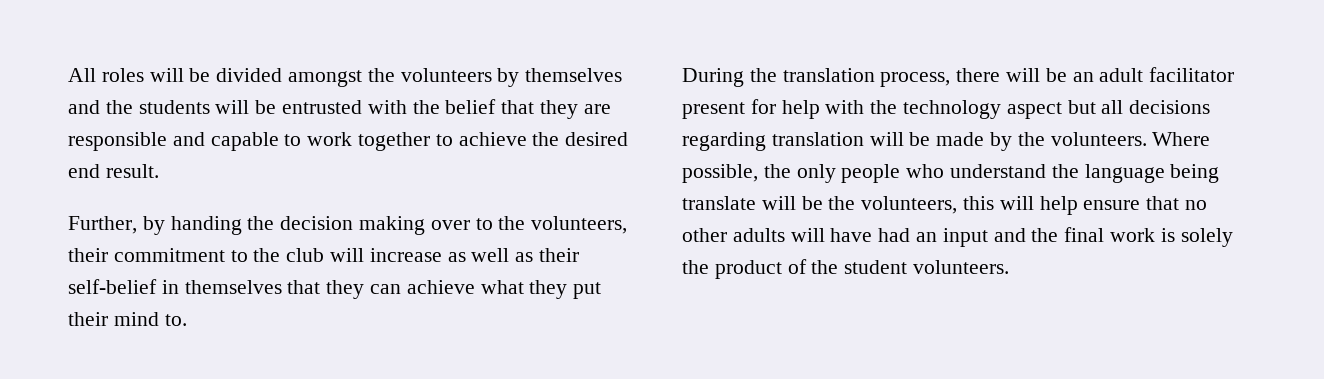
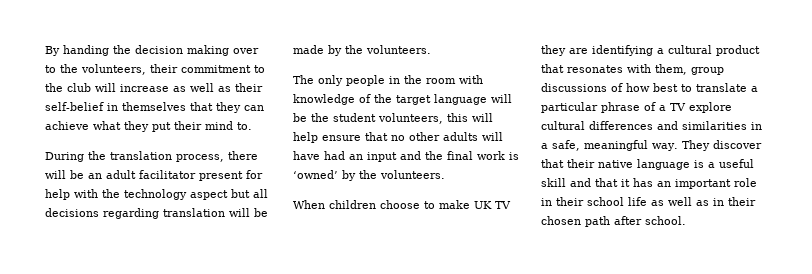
- All roles will be divided amongst the volunteers by themselves and the students will be entrusted with the belief that they are responsible and capable to work together to achieve the desired end result.
- Further, by handing the decision making over to the volunteers, their commitment to the club will increase as well as their self-belief in themselves that they can achieve what they put their mind to.
+ By handing the decision making over to the volunteers, their commitment to the club will increase as well as their self-belief in themselves that they can achieve what they put their mind to.
- During the translation process, there will be an adult facilitator present for help with the technology aspect but all decisions regarding translation will be made by the volunteers. Where possible, the only people who understand the language being translate will be the volunteers, this will help ensure that no other adults will have had an input and the final work is solely the product of the student volunteers.
+ During the translation process, there will be an adult facilitator present for help with the technology aspect but all decisions regarding translation will be made by the volunteers.
+ The only people in the room with knowledge of the target language will be the student volunteers, this will help ensure that no other adults will have had an input and the final work is ‘owned’ by the volunteers.
+ When children choose to make UK TV they are identifying a cultural product that resonates with them, group discussions of how best to translate a particular phrase of a TV explore cultural differences and similarities in a safe, meaningful way. They discover that their native language is a useful skill and that it has an important role in their school life as well as in their chosen path after school.

